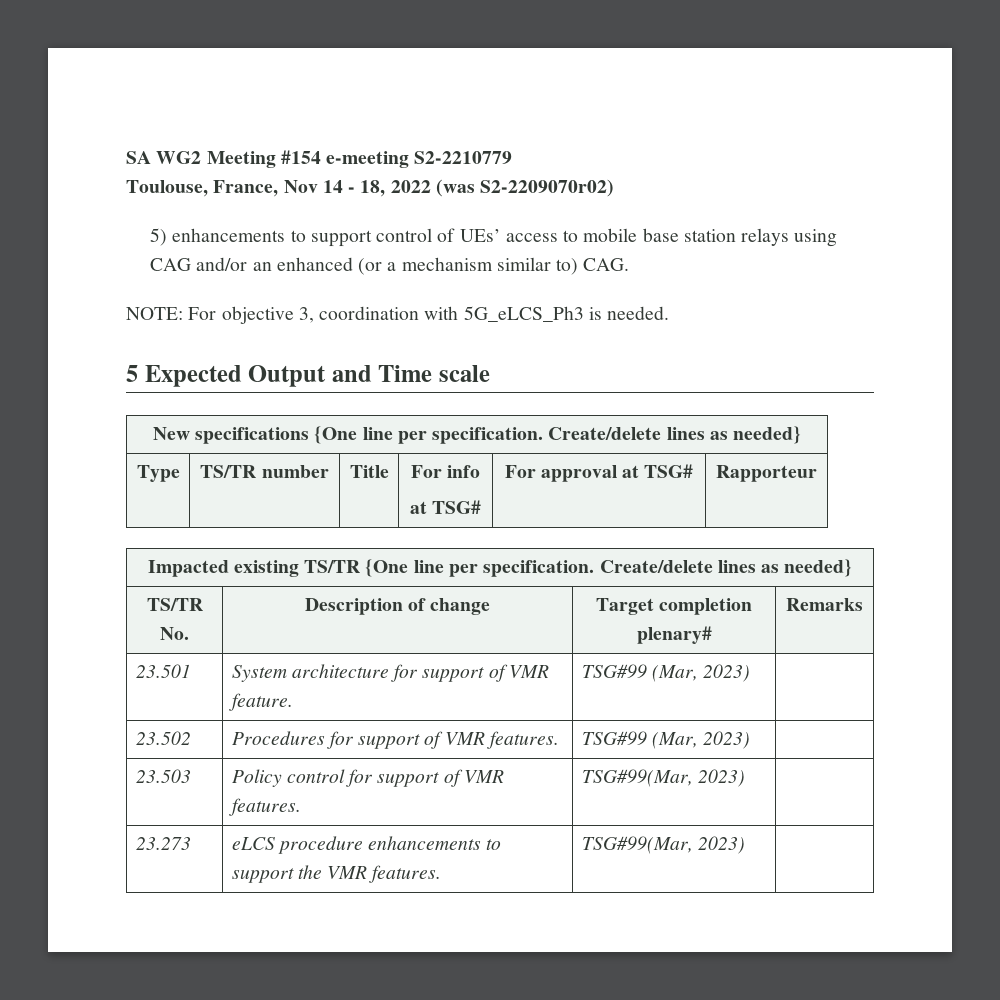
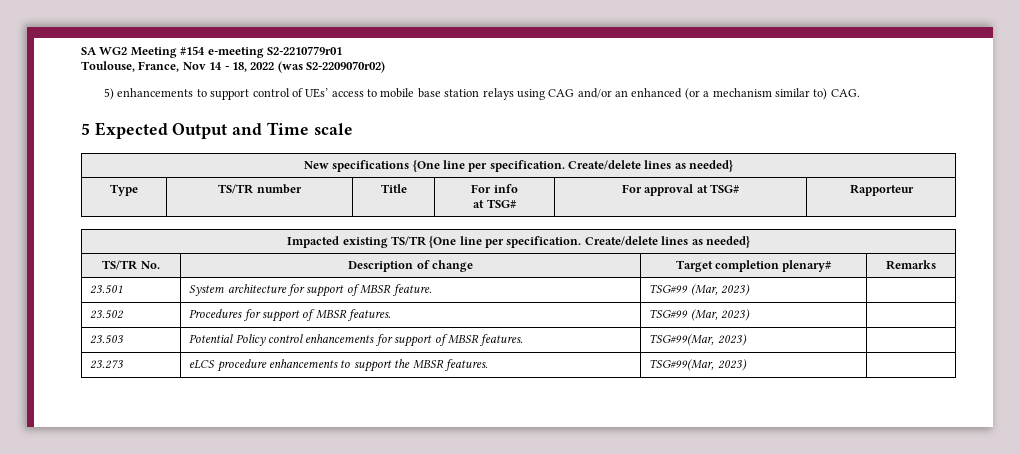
- SA WG2 Meeting #154 e-meeting S2-2210779
+ SA WG2 Meeting #154 e-meeting S2-2210779r01
- NOTE: For objective 3, coordination with 5G_eLCS_Ph3 is needed.
- 23.501 | System architecture for support of VMR feature. | TSG#99 (Mar, 2023) |
+ 23.501 | System architecture for support of MBSR feature. | TSG#99 (Mar, 2023) |
- 23.502 | Procedures for support of VMR features. | TSG#99 (Mar, 2023) |
+ 23.502 | Procedures for support of MBSR features. | TSG#99 (Mar, 2023) |
- 23.503 | Policy control for support of VMR features. | TSG#99(Mar, 2023) |
+ 23.503 | Potential Policy control enhancements for support of MBSR features. | TSG#99(Mar, 2023) |
- 23.273 | eLCS procedure enhancements to support the VMR features. | TSG#99(Mar, 2023) |
+ 23.273 | eLCS procedure enhancements to support the MBSR features. | TSG#99(Mar, 2023) |

